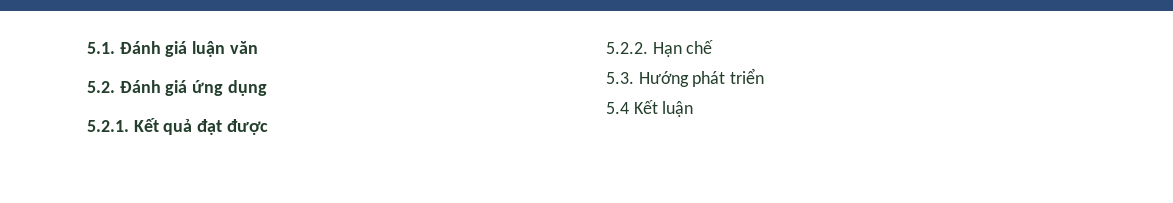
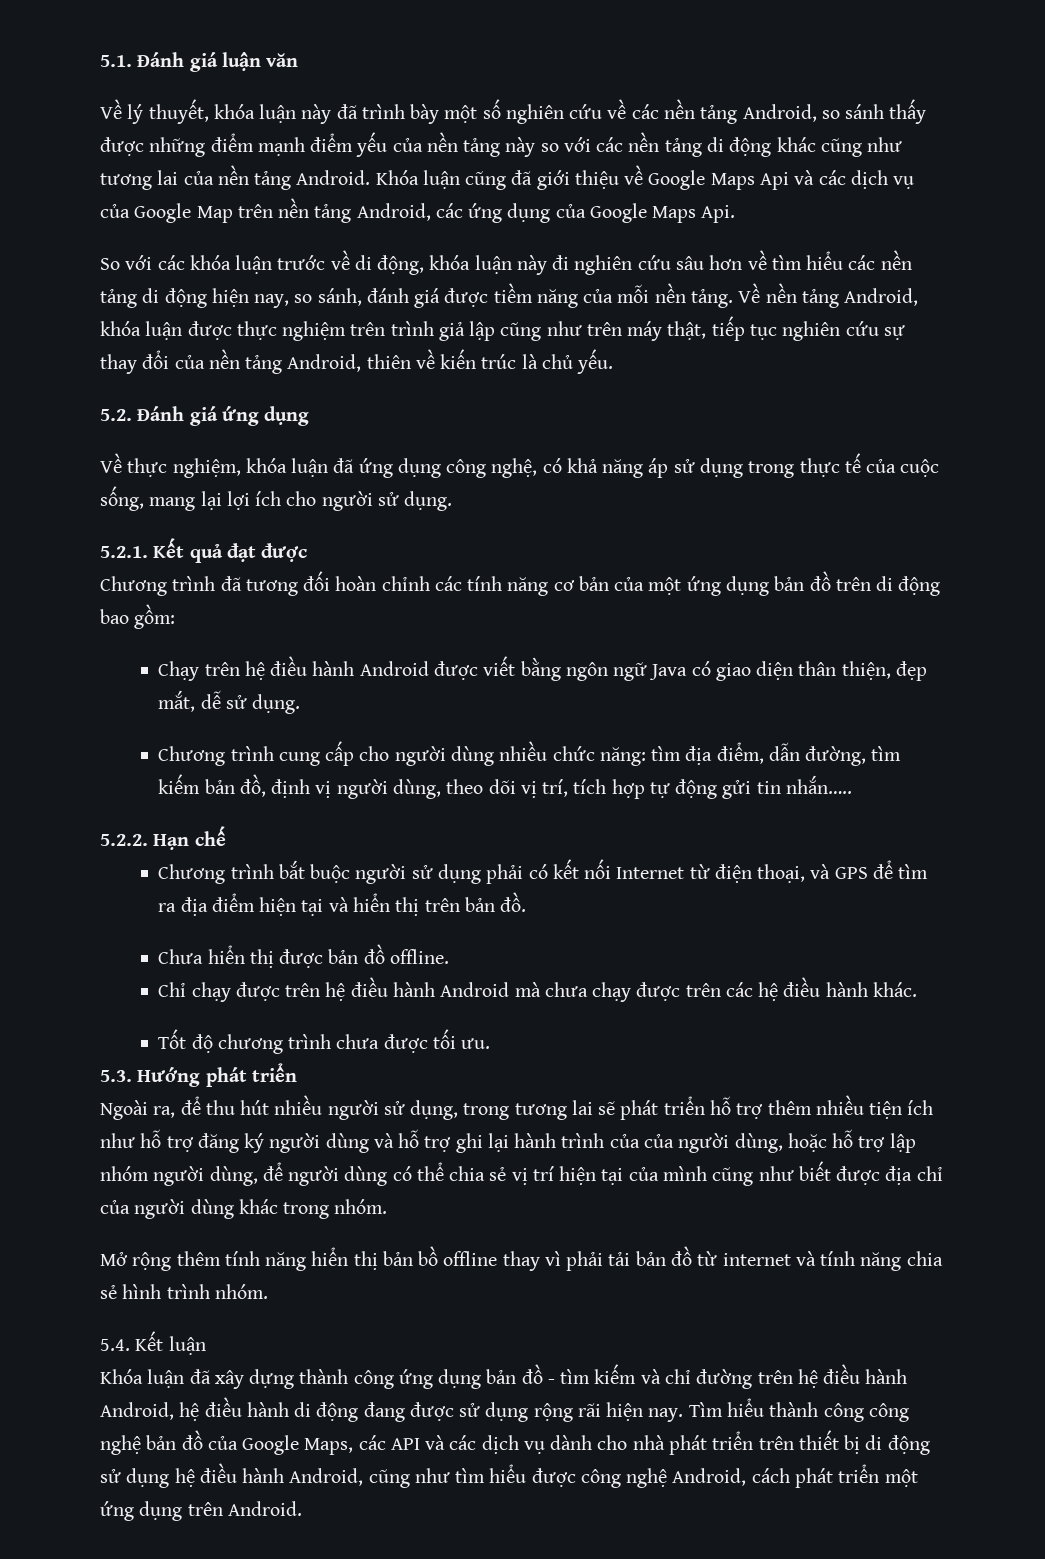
+ Về lý thuyết, khóa luận này đã trình bày một số nghiên cứu về các nền tảng Android, so sánh thấy được những điểm mạnh điểm yếu của nền tảng này so với các nền tảng di động khác cũng như tương lai của nền tảng Android. Khóa luận cũng đã giới thiệu về Google Maps Api và các dịch vụ của Google Map trên nền tảng Android, các ứng dụng của Google Maps Api.
+ So với các khóa luận trước về di động, khóa luận này đi nghiên cứu sâu hơn về tìm hiểu các nền tảng di động hiện nay, so sánh, đánh giá được tiềm năng của mỗi nền tảng. Về nền tảng Android, khóa luận được thực nghiệm trên trình giả lập cũng như trên máy thật, tiếp tục nghiên cứu sự thay đổi của nền tảng Android, thiên về kiến trúc là chủ yếu.
+ Về thực nghiệm, khóa luận đã ứng dụng công nghệ, có khả năng áp sử dụng trong thực tế của cuộc sống, mang lại lợi ích cho người sử dụng.
+ Chương trình đã tương đối hoàn chỉnh các tính năng cơ bản của một ứng dụng bản đồ trên di động bao gồm:
+ Chạy trên hệ điều hành Android được viết bằng ngôn ngữ Java có giao diện thân thiện, đẹp mắt, dễ sử dụng.
+ Chương trình cung cấp cho người dùng nhiều chức năng: tìm địa điểm, dẫn đường, tìm kiếm bản đồ, định vị người dùng, theo dõi vị trí, tích hợp tự động gửi tin nhắn…..
  5.2.2. Hạn chế
+ Chương trình bắt buộc người sử dụng phải có kết nối Internet từ điện thoại, và GPS để tìm ra địa điểm hiện tại và hiển thị trên bản đồ.
+ Chưa hiển thị được bản đồ offline.
+ Chỉ chạy được trên hệ điều hành Android mà chưa chạy được trên các hệ điều hành khác.
+ Tốt độ chương trình chưa được tối ưu.
  5.3. Hướng phát triển
- 5.4 Kết luận
+ Ngoài ra, để thu hút nhiều người sử dụng, trong tương lai sẽ phát triển hỗ trợ thêm nhiều tiện ích như hỗ trợ đăng ký người dùng và hỗ trợ ghi lại hành trình của của người dùng, hoặc hỗ trợ lập nhóm người dùng, để người dùng có thể chia sẻ vị trí hiện tại của mình cũng như biết được địa chỉ của người dùng khác trong nhóm.
+ Mở rộng thêm tính năng hiển thị bản bồ offline thay vì phải tải bản đồ từ internet và tính năng chia sẻ hình trình nhóm.
+ 5.4. Kết luận
+ Khóa luận đã xây dựng thành công ứng dụng bản đồ - tìm kiếm và chỉ đường trên hệ điều hành Android, hệ điều hành di động đang được sử dụng rộng rãi hiện nay. Tìm hiểu thành công công nghệ bản đồ của Google Maps, các API và các dịch vụ dành cho nhà phát triển trên thiết bị di động sử dụng hệ điều hành Android, cũng như tìm hiểu được công nghệ Android, cách phát triển một ứng dụng trên Android.

